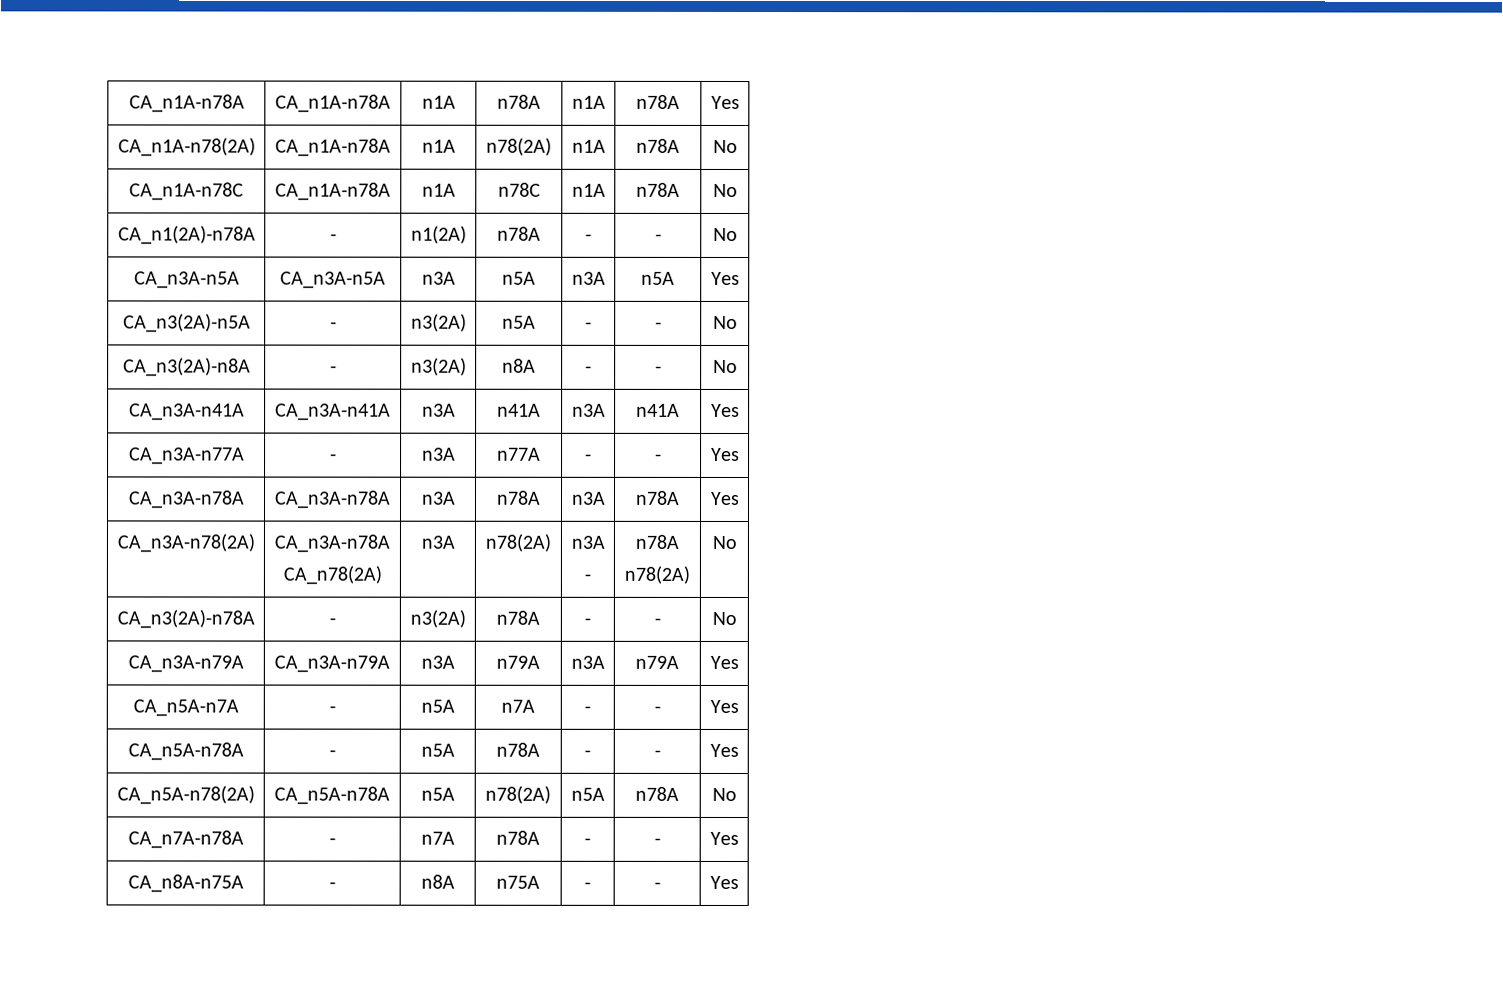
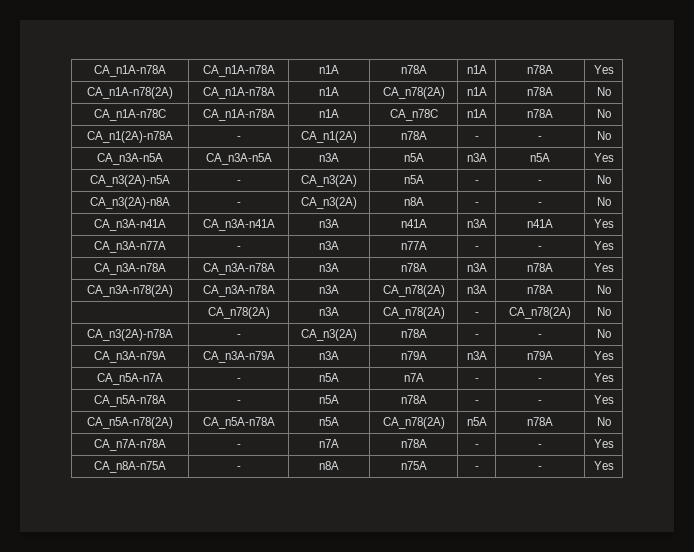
- CA_n1A-n78(2A) | CA_n1A-n78A | n1A | n78(2A) | n1A | n78A | No
+ CA_n1A-n78(2A) | CA_n1A-n78A | n1A | CA_n78(2A) | n1A | n78A | No
- CA_n1A-n78C | CA_n1A-n78A | n1A | n78C | n1A | n78A | No
+ CA_n1A-n78C | CA_n1A-n78A | n1A | CA_n78C | n1A | n78A | No
- CA_n1(2A)-n78A | - | n1(2A) | n78A | - | - | No
+ CA_n1(2A)-n78A | - | CA_n1(2A) | n78A | - | - | No
- CA_n3(2A)-n5A | - | n3(2A) | n5A | - | - | No
+ CA_n3(2A)-n5A | - | CA_n3(2A) | n5A | - | - | No
- CA_n3(2A)-n8A | - | n3(2A) | n8A | - | - | No
+ CA_n3(2A)-n8A | - | CA_n3(2A) | n8A | - | - | No
- CA_n3A-n78(2A) | CA_n3A-n78A
- CA_n78(2A) | n3A | n78(2A) | n3A
- - | n78A
- n78(2A) | No
+ CA_n3A-n78(2A) | CA_n3A-n78A | n3A | CA_n78(2A) | n3A | n78A | No
+ | CA_n78(2A) | n3A | CA_n78(2A) | - | CA_n78(2A) | No
- CA_n3(2A)-n78A | - | n3(2A) | n78A | - | - | No
+ CA_n3(2A)-n78A | - | CA_n3(2A) | n78A | - | - | No
- CA_n5A-n78(2A) | CA_n5A-n78A | n5A | n78(2A) | n5A | n78A | No
+ CA_n5A-n78(2A) | CA_n5A-n78A | n5A | CA_n78(2A) | n5A | n78A | No

